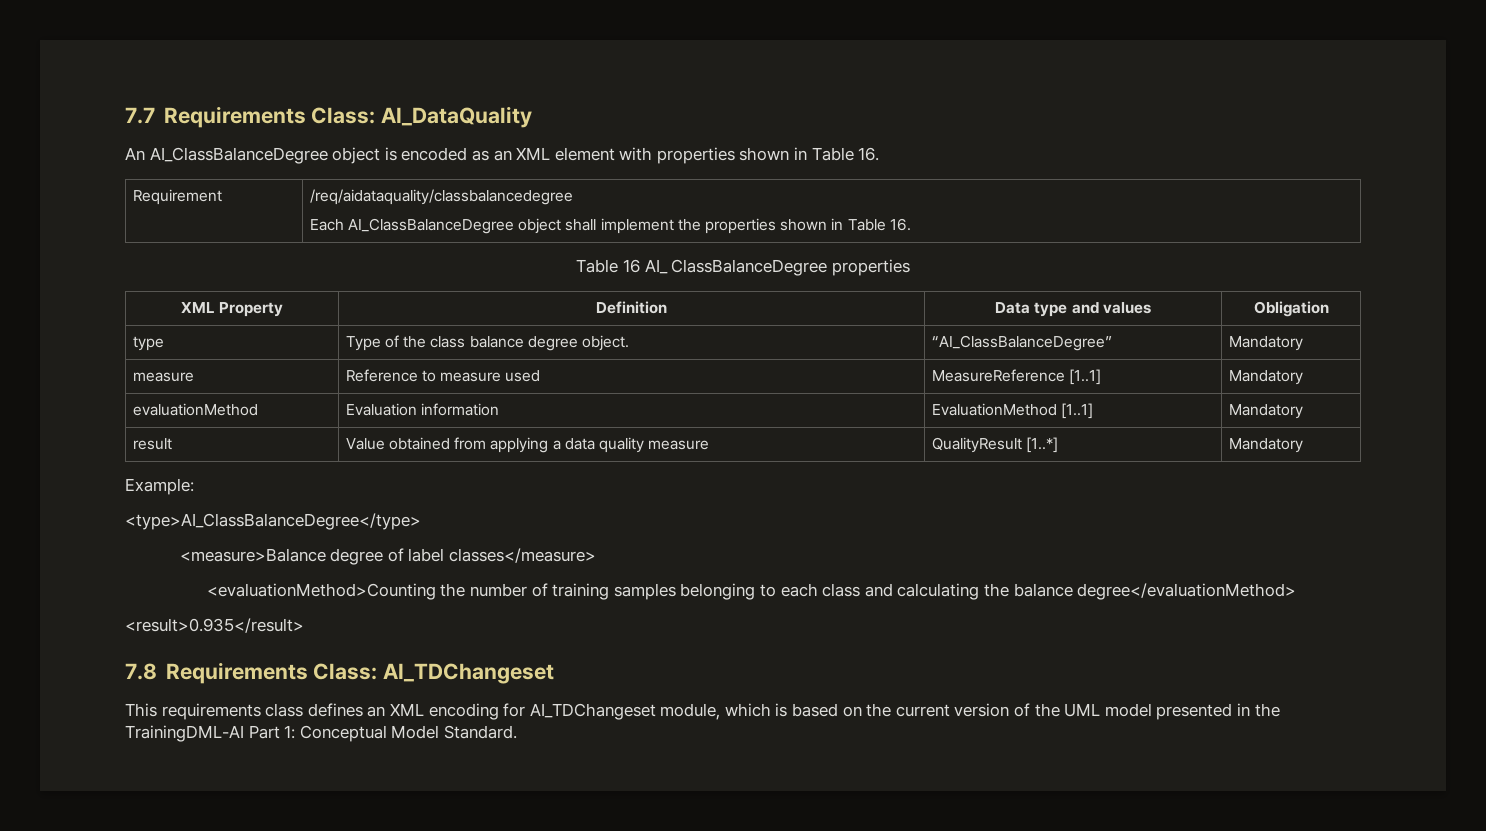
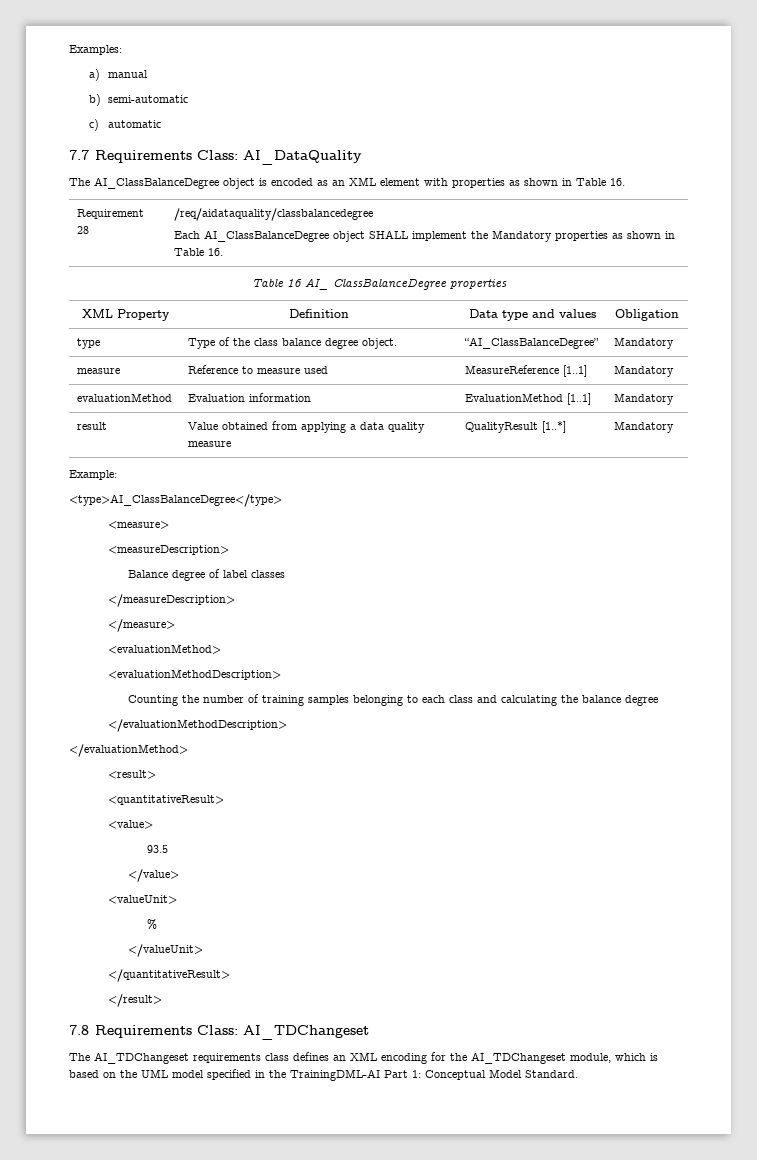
+ Examples:
+ a) manual
+ b) semi-automatic
+ c) automatic
- An AI_ClassBalanceDegree object is encoded as an XML element with properties shown in Table 16.
+ The AI_ClassBalanceDegree object is encoded as an XML element with properties as shown in Table 16.
- Requirement | /req/aidataquality/classbalancedegree
- Each AI_ClassBalanceDegree object shall implement the properties shown in Table 16.
+ Requirement 28 | /req/aidataquality/classbalancedegree
+ Each AI_ClassBalanceDegree object SHALL implement the Mandatory properties as shown in Table 16.
- <measure>Balance degree of label classes</measure>
- <evaluationMethod>Counting the number of training samples belonging to each class and calculating the balance degree</evaluationMethod>
- <result>0.935</result>
+ <measure>
+ <measureDescription>
+ Balance degree of label classes
+ </measureDescription>
+ </measure>
+ <evaluationMethod>
+ <evaluationMethodDescription>
+ Counting the number of training samples belonging to each class and calculating the balance degree
+ </evaluationMethodDescription>
+ </evaluationMethod>
+ <result>
+ <quantitativeResult>
+ <value>
+ 93.5
+ </value>
+ <valueUnit>
+ %
+ </valueUnit>
+ </quantitativeResult>
+ </result>
- This requirements class defines an XML encoding for AI_TDChangeset module, which is based on the current version of the UML model presented in the TrainingDML-AI Part 1: Conceptual Model Standard.
+ The AI_TDChangeset requirements class defines an XML encoding for the AI_TDChangeset module, which is based on the UML model specified in the TrainingDML-AI Part 1: Conceptual Model Standard.

